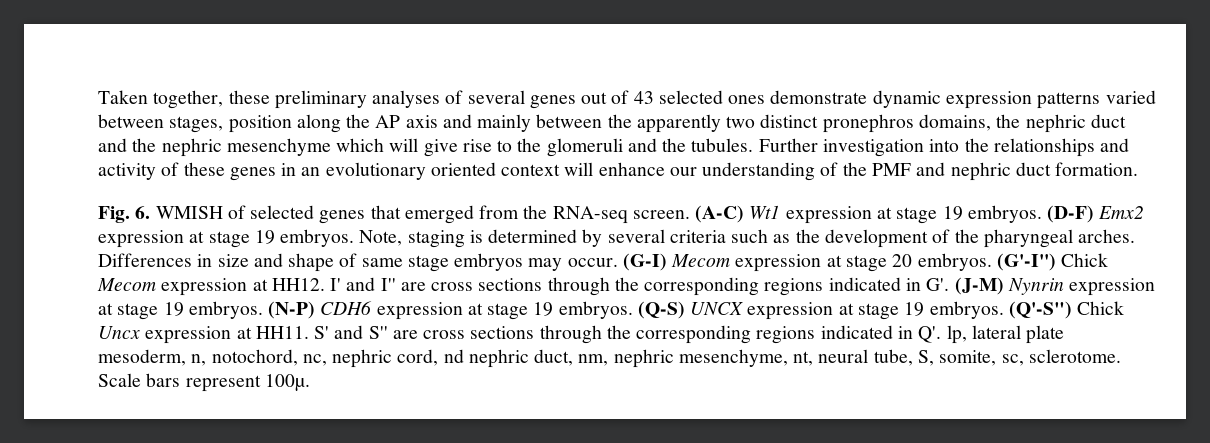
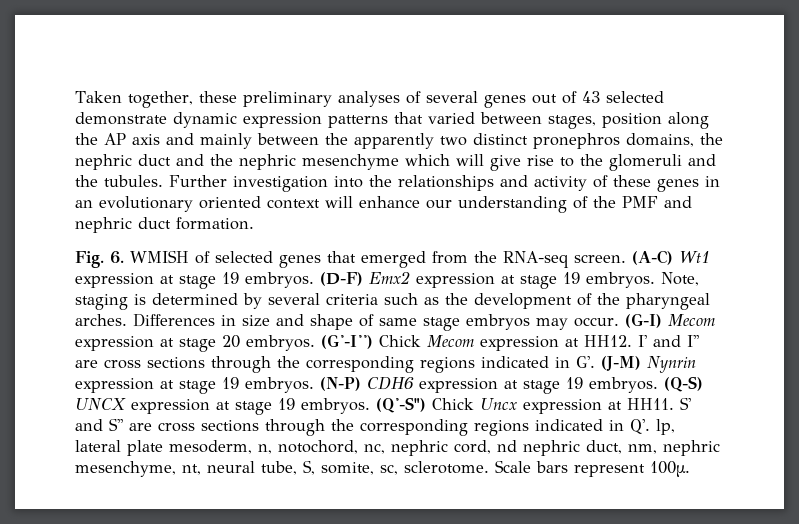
- Taken together, these preliminary analyses of several genes out of 43 selected ones demonstrate dynamic expression patterns varied between stages, position along the AP axis and mainly between the apparently two distinct pronephros domains, the nephric duct and the nephric mesenchyme which will give rise to the glomeruli and the tubules.
+ Taken together, these preliminary analyses of several genes out of 43 selected demonstrate dynamic expression patterns that varied between stages, position along the AP axis and mainly between the apparently two distinct pronephros domains, the nephric duct and the nephric mesenchyme which will give rise to the glomeruli and the tubules.

